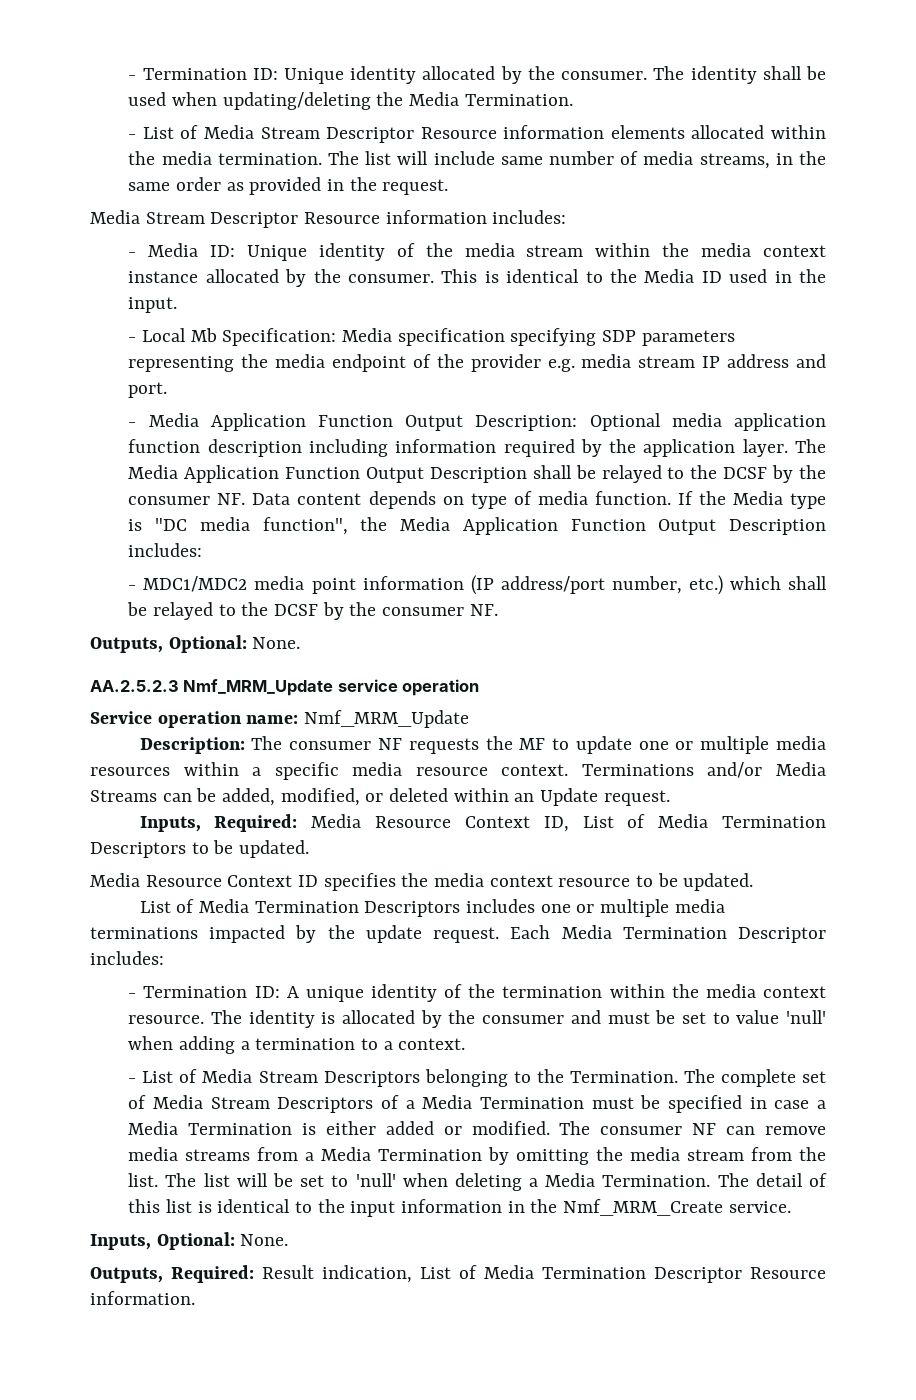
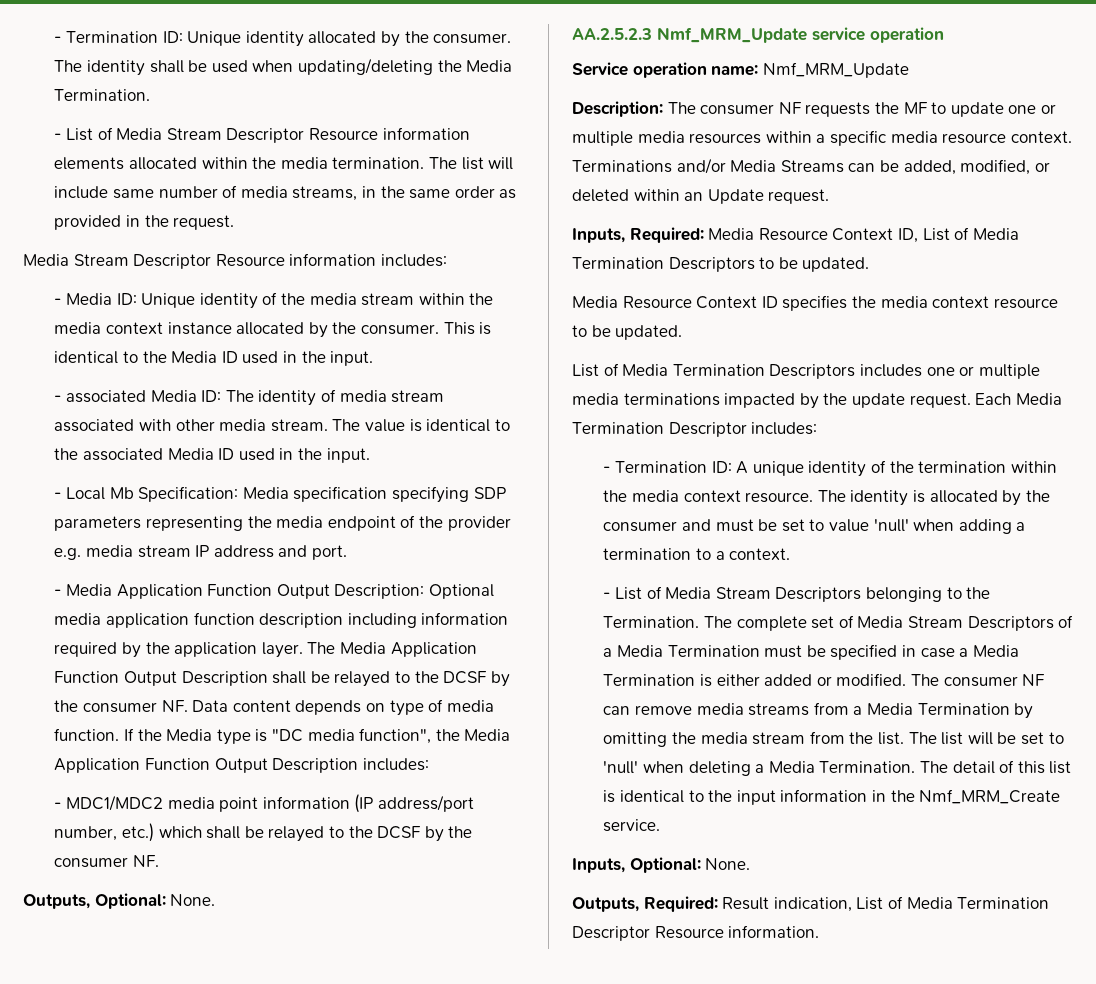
+ - associated Media ID: The identity of media stream associated with other media stream. The value is identical to the associated Media ID used in the input.

